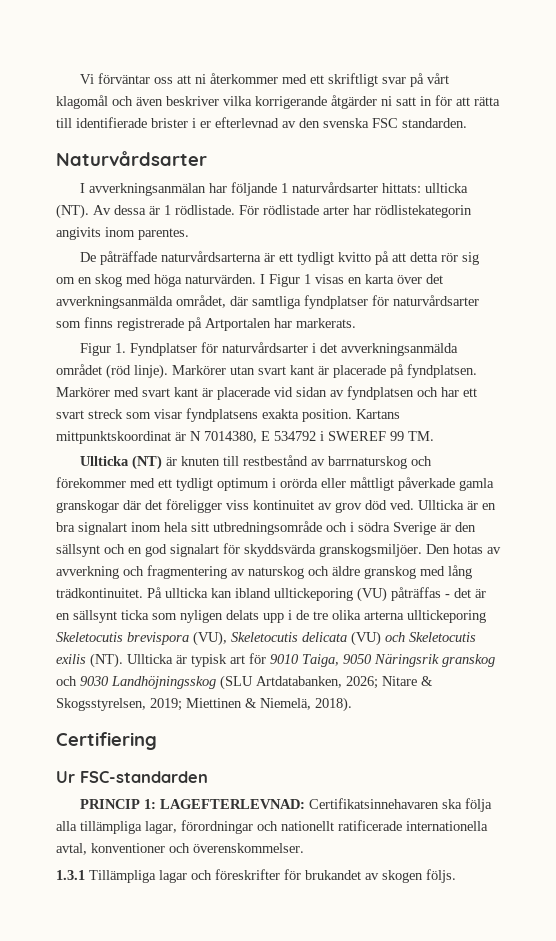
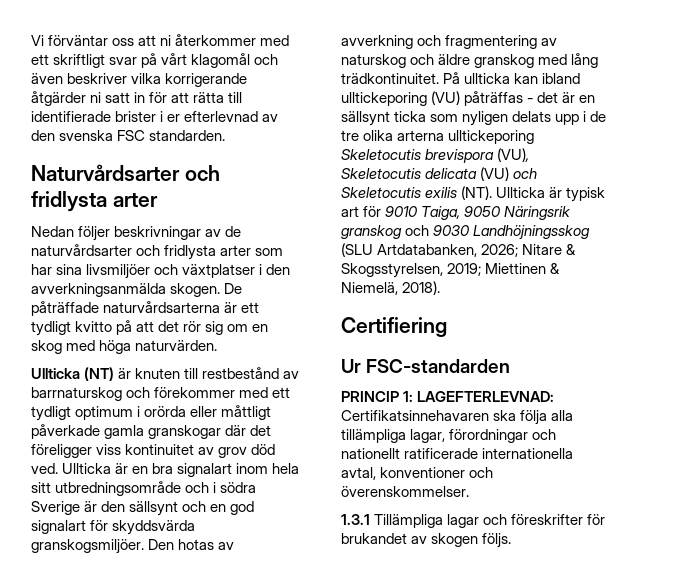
- Naturvårdsarter
- I avverkningsanmälan har följande 1 naturvårdsarter hittats: ullticka (NT). Av dessa är 1 rödlistade. För rödlistade arter har rödlistekategorin angivits inom parentes.
- De påträffade naturvårdsarterna är ett tydligt kvitto på att detta rör sig om en skog med höga naturvärden. I Figur 1 visas en karta över det avverkningsanmälda området, där samtliga fyndplatser för naturvårdsarter som finns registrerade på Artportalen har markerats.
- Figur 1. Fyndplatser för naturvårdsarter i det avverkningsanmälda området (röd linje). Markörer utan svart kant är placerade på fyndplatsen. Markörer med svart kant är placerade vid sidan av fyndplatsen och har ett svart streck som visar fyndplatsens exakta position. Kartans mittpunktskoordinat är N 7014380, E 534792 i SWEREF 99 TM.
+ Naturvårdsarter och fridlysta arter
+ Nedan följer beskrivningar av de naturvårdsarter och fridlysta arter som har sina livsmiljöer och växtplatser i den avverkningsanmälda skogen. De påträffade naturvårdsarterna är ett tydligt kvitto på att det rör sig om en skog med höga naturvärden.

